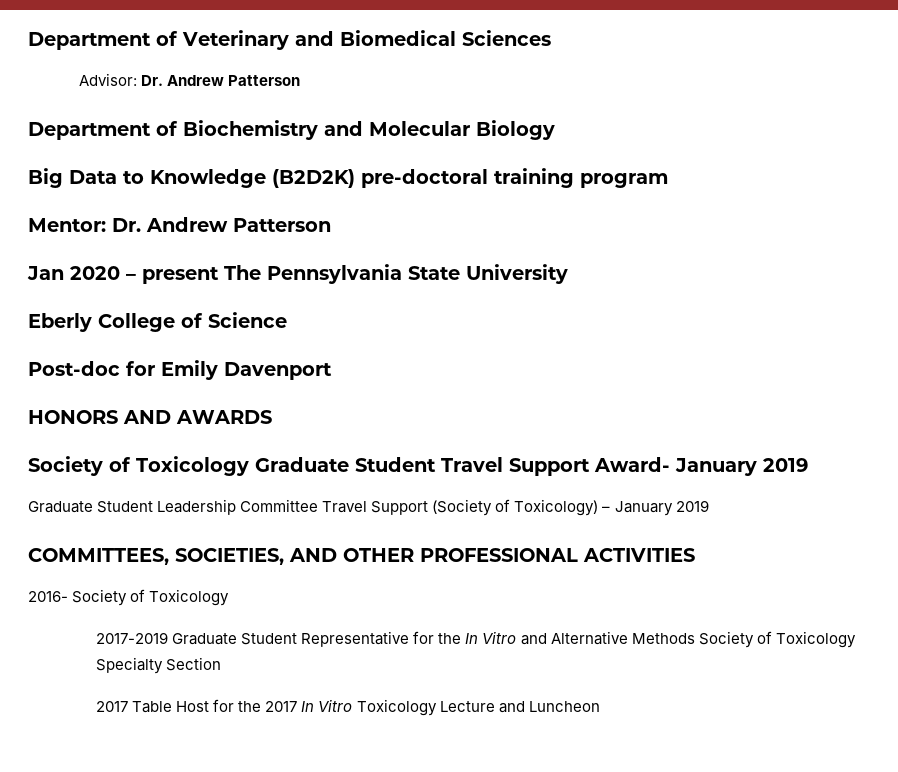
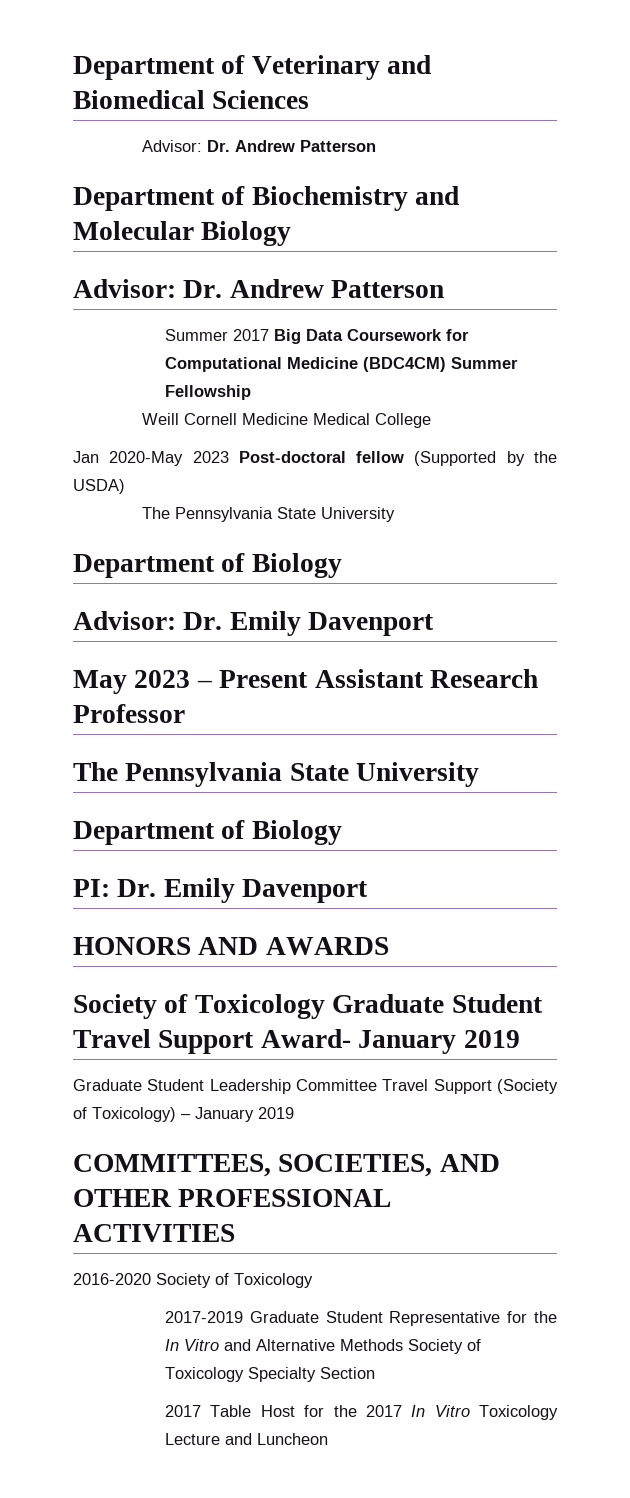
  Department of Biochemistry and Molecular Biology
- Big Data to Knowledge (B2D2K) pre-doctoral training program
- Mentor: Dr. Andrew Patterson
- Jan 2020 – present The Pennsylvania State University
- Eberly College of Science
- Post-doc for Emily Davenport
+ Advisor: Dr. Andrew Patterson
+ Summer 2017 Big Data Coursework for Computational Medicine (BDC4CM) Summer Fellowship
+ Weill Cornell Medicine Medical College
+ Jan 2020-May 2023 Post-doctoral fellow (Supported by the USDA)
+ The Pennsylvania State University
+ Department of Biology
+ Advisor: Dr. Emily Davenport
+ May 2023 – Present Assistant Research Professor
+ The Pennsylvania State University
+ Department of Biology
+ PI: Dr. Emily Davenport
- 2016- Society of Toxicology
+ 2016-2020 Society of Toxicology

